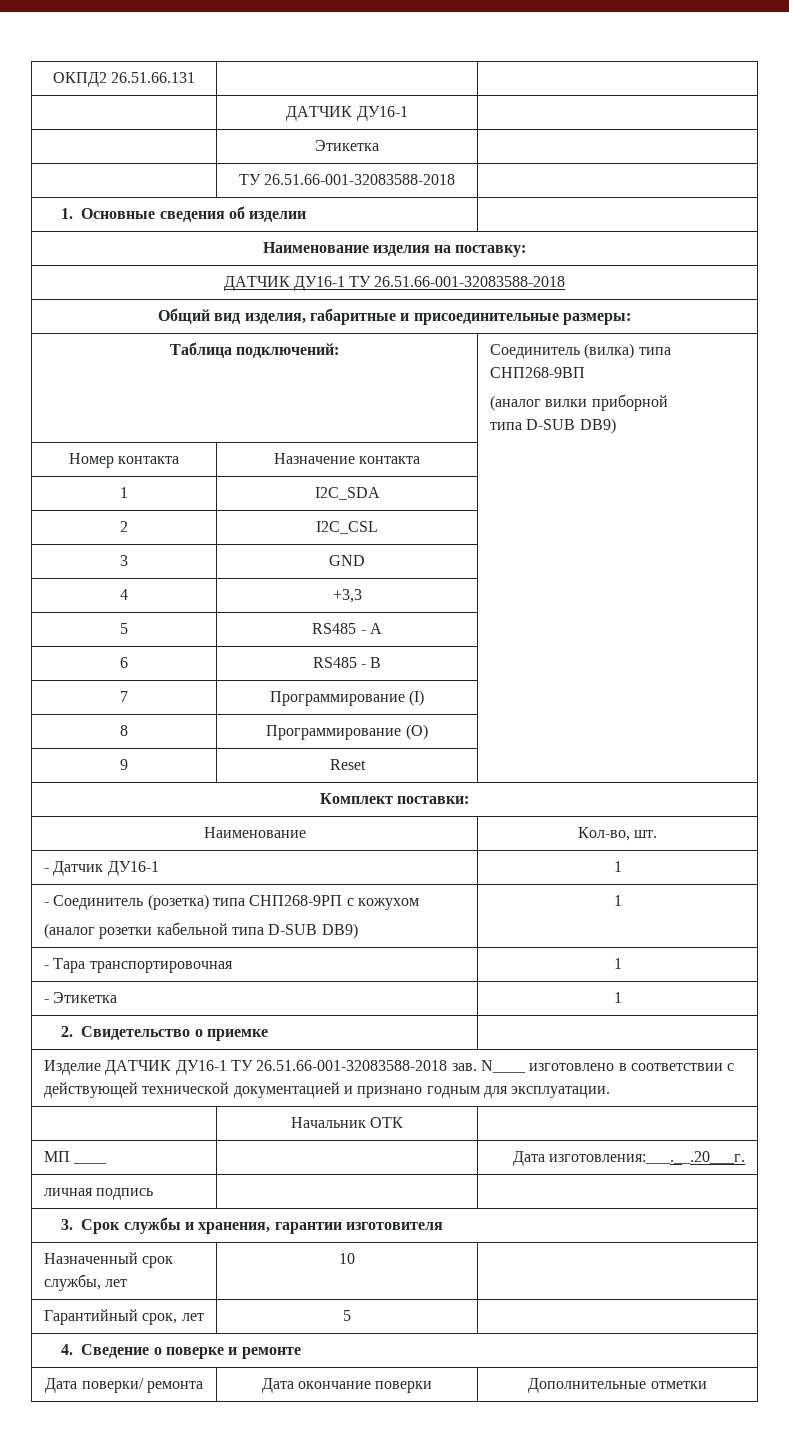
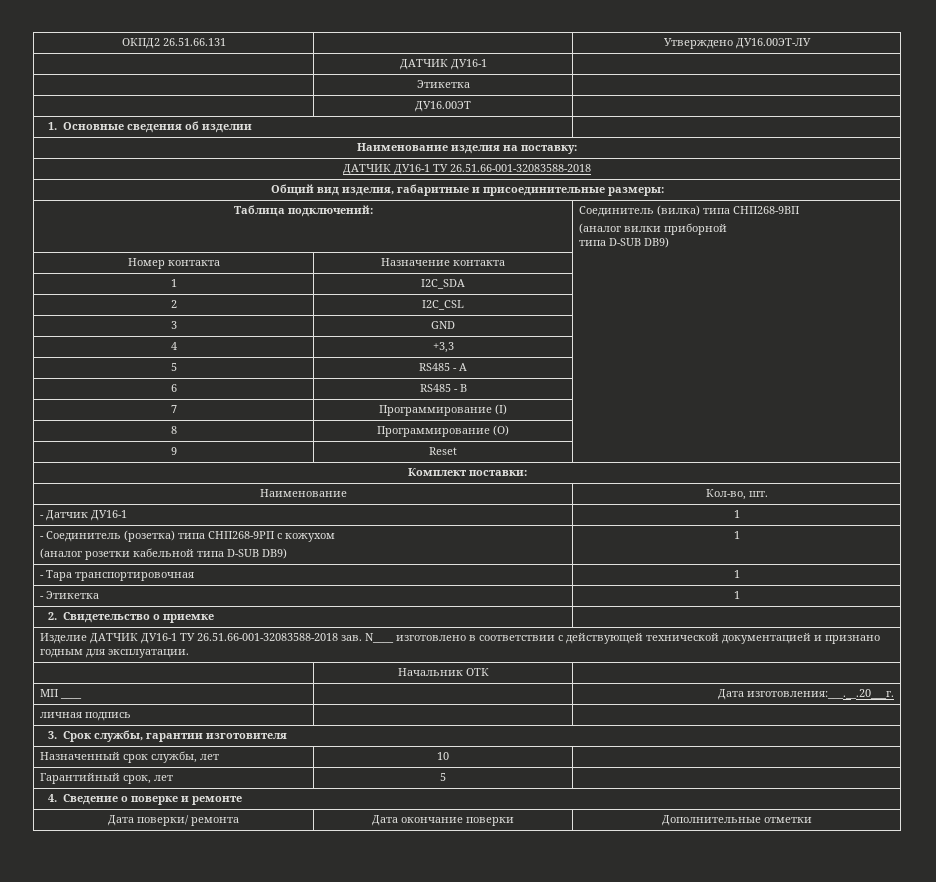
- ОКПД2 26.51.66.131 | |
+ ОКПД2 26.51.66.131 | | Утверждено ДУ16.00ЭТ-ЛУ
- | ТУ 26.51.66-001-32083588-2018 |
+ | ДУ16.00ЭТ |
- 3. Срок службы и хранения, гарантии изготовителя
+ 3. Срок службы, гарантии изготовителя

